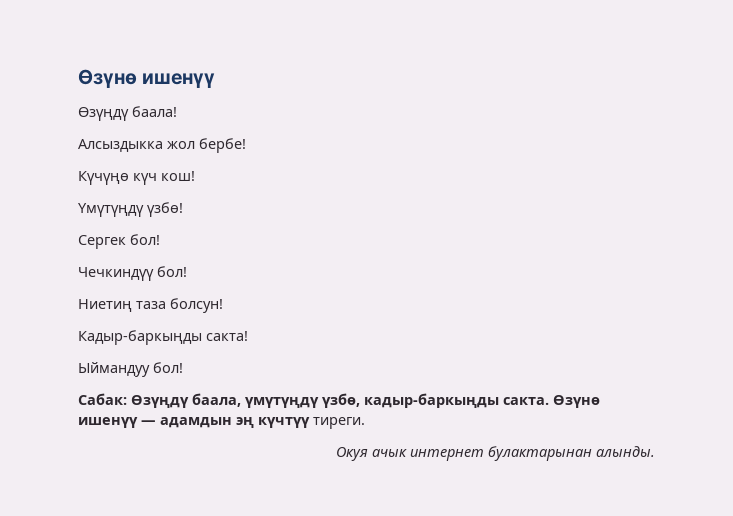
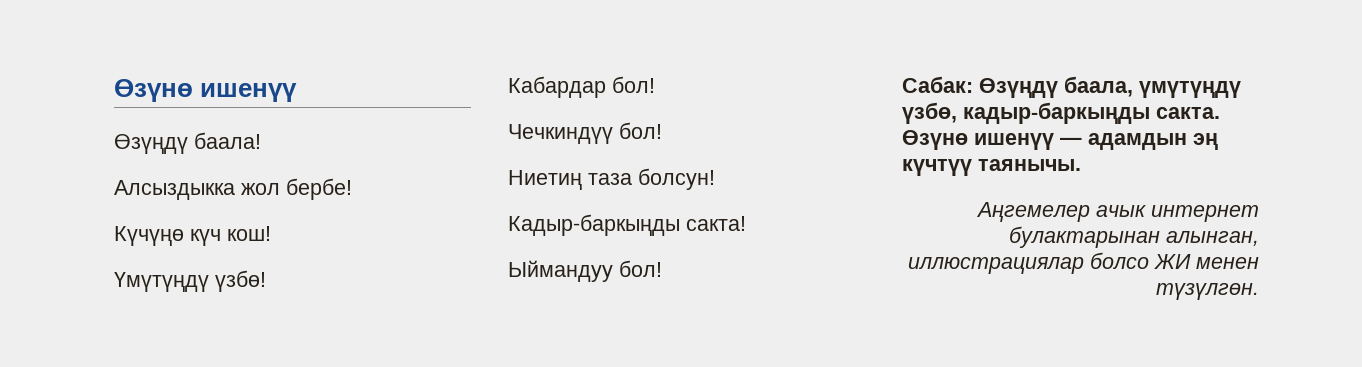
- Сергек бол!
+ Кабардар бол!
- Өзүнө ишенүү — адамдын эң күчтүү тиреги.
- Окуя ачык интернет булактарынан алынды.
+ Өзүнө ишенүү — адамдын эң күчтүү таянычы.
+ Аңгемелер ачык интернет булактарынан алынган, иллюстрациялар болсо ЖИ менен түзүлгөн.

